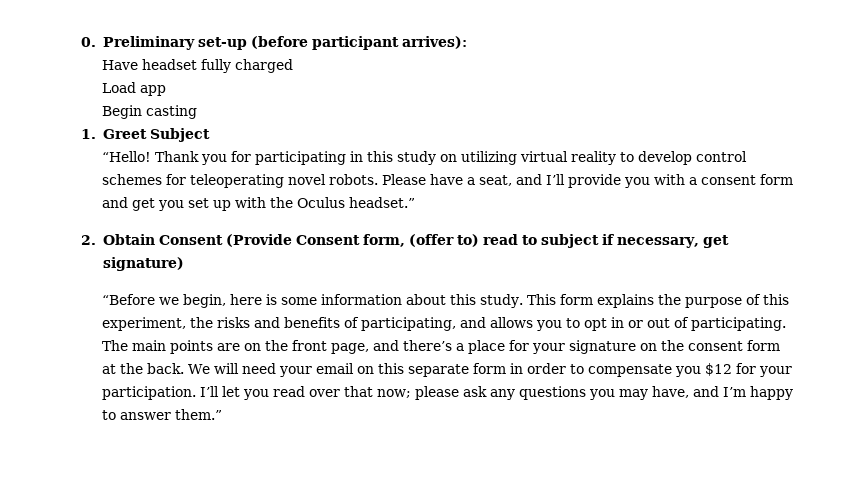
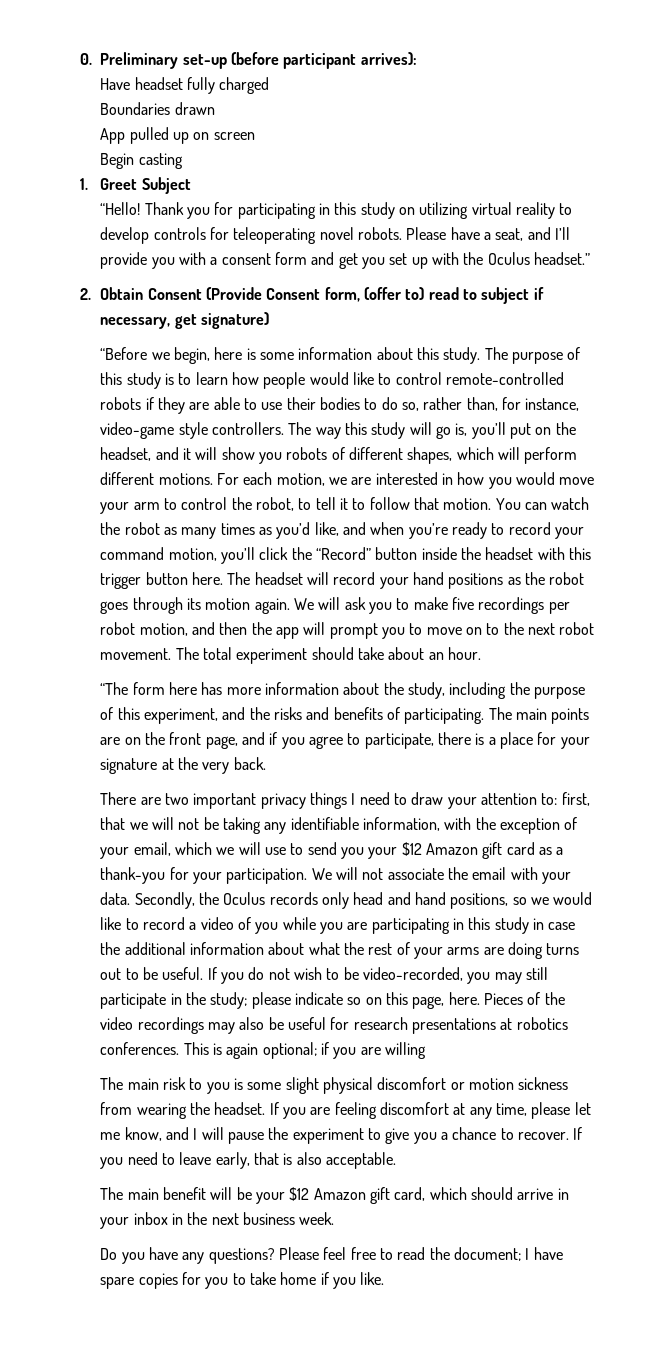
- Load app
+ Boundaries drawn
+ App pulled up on screen
- Thank you for participating in this study on utilizing virtual reality to develop control schemes for teleoperating novel robots.
+ Thank you for participating in this study on utilizing virtual reality to develop controls for teleoperating novel robots.
- This form explains the purpose of this experiment, the risks and benefits of participating, and allows you to opt in or out of participating.
+ The purpose of this study is to learn how people would like to control remote-controlled robots if they are able to use their bodies to do so, rather than, for instance, video-game style controllers. The way this study will go is, you’ll put on the headset, and it will show you robots of different shapes, which will perform different motions. For each motion, we are interested in how you would move your arm to control the robot, to tell it to follow that motion. You can watch the robot as many times as you’d like, and when you’re ready to record your command motion, you’ll click the “Record” button inside the headset with this trigger button here. The headset will record your hand positions as the robot goes through its motion again. We will ask you to make five recordings per robot motion, and then the app will prompt you to move on to the next robot movement. The total experiment should take about an hour.
+ “The form here has more information about the study, including the purpose of this experiment, and the risks and benefits of participating.
- The main points are on the front page, and there’s a place for your signature on the consent form at the back. We will need your email on this separate form in order to compensate you $12 for your participation. I’ll let you read over that now; please ask any questions you may have, and I’m happy to answer them.”
+ The main points are on the front page, and if you agree to participate, there is a place for your signature at the very back.
+ There are two important privacy things I need to draw your attention to: first, that we will not be taking any identifiable information, with the exception of your email, which we will use to send you your $12 Amazon gift card as a thank-you for your participation. We will not associate the email with your data. Secondly, the Oculus records only head and hand positions, so we would like to record a video of you while you are participating in this study in case the additional information about what the rest of your arms are doing turns out to be useful. If you do not wish to be video-recorded, you may still participate in the study; please indicate so on this page, here. Pieces of the video recordings may also be useful for research presentations at robotics conferences. This is again optional; if you are willing
+ The main risk to you is some slight physical discomfort or motion sickness from wearing the headset. If you are feeling discomfort at any time, please let me know, and I will pause the experiment to give you a chance to recover. If you need to leave early, that is also acceptable.
+ The main benefit will be your $12 Amazon gift card, which should arrive in your inbox in the next business week.
+ Do you have any questions? Please feel free to read the document; I have spare copies for you to take home if you like.

